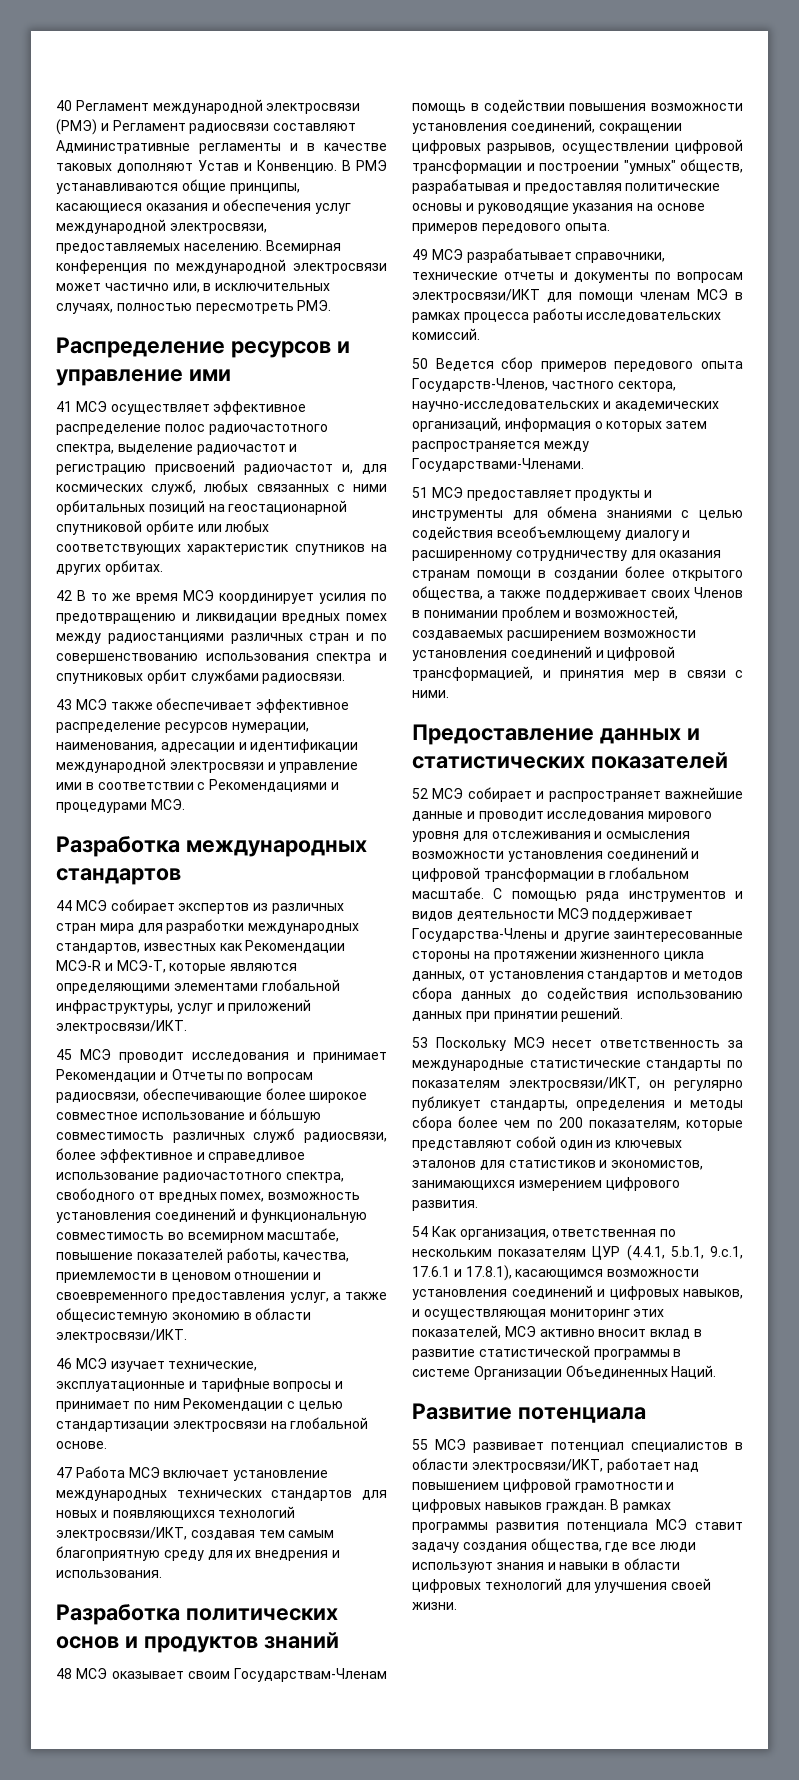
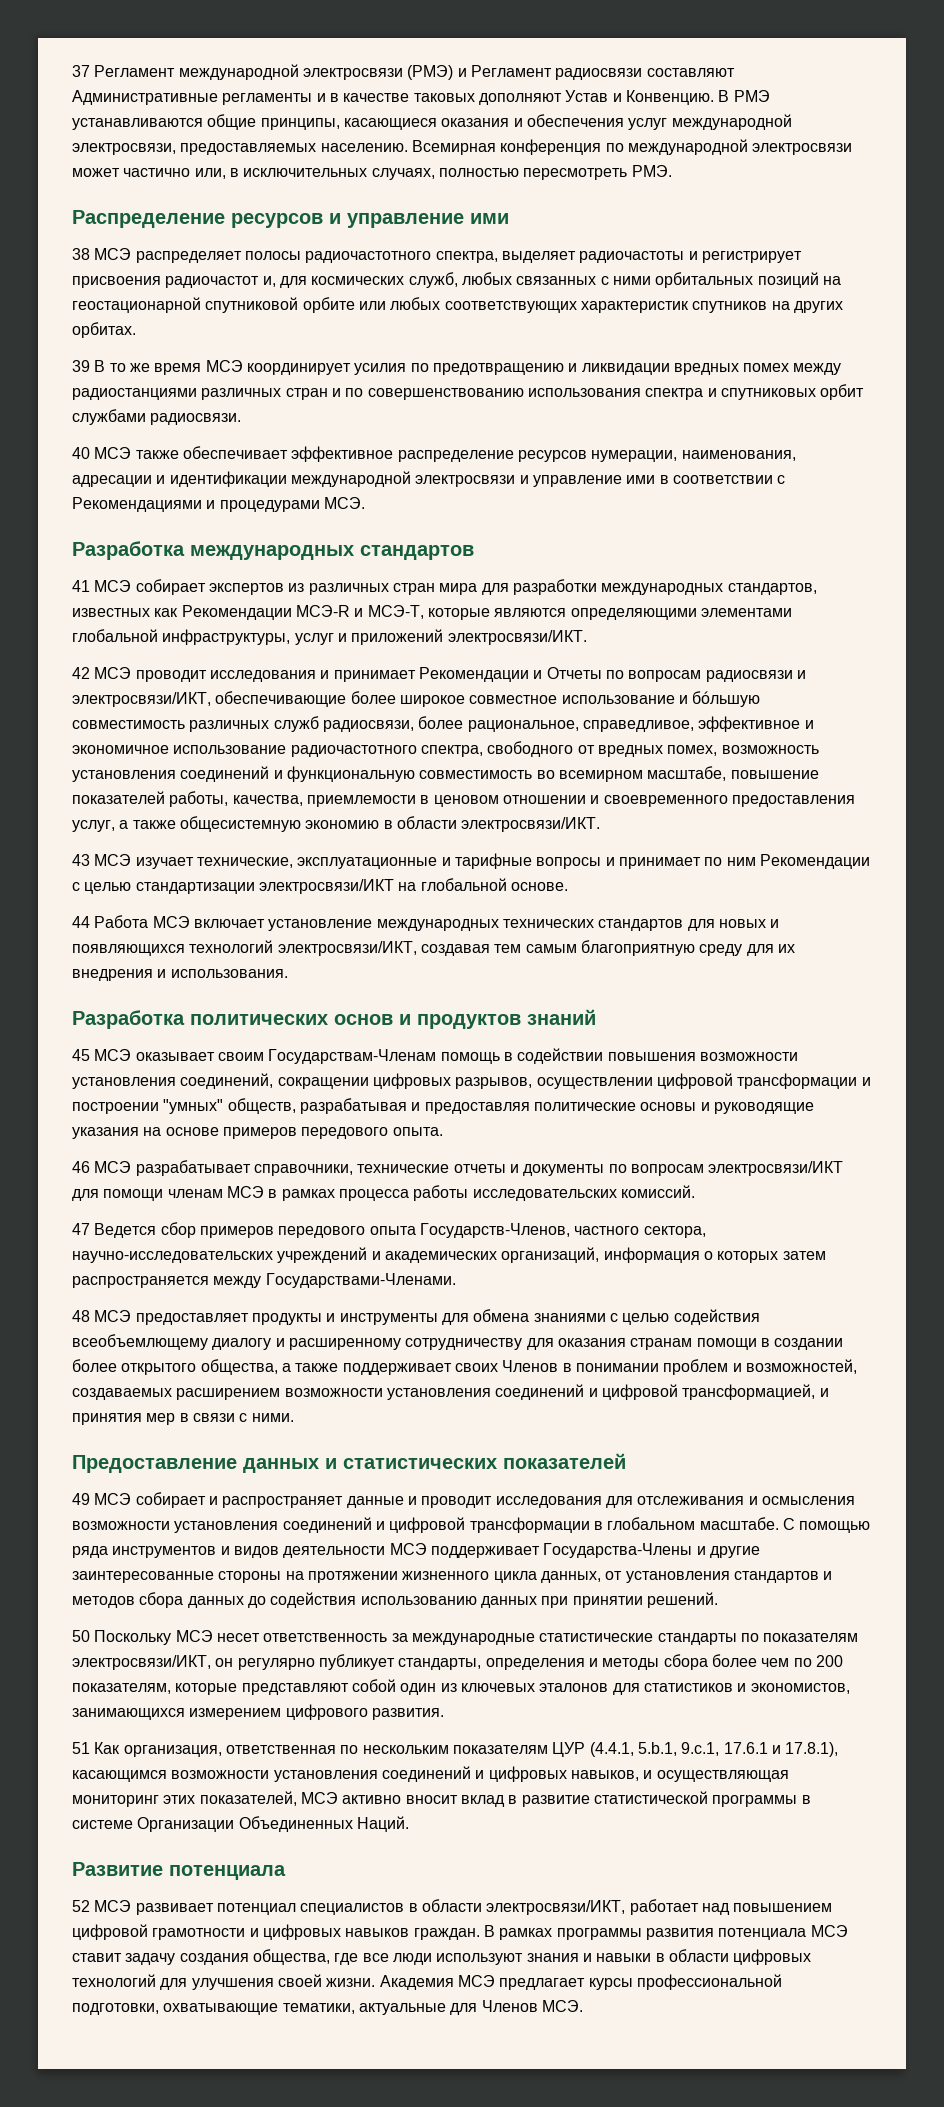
- 40 Регламент международной электросвязи (РМЭ) и Регламент радиосвязи составляют Административные регламенты и в качестве таковых дополняют Устав и Конвенцию.
+ 37 Регламент международной электросвязи (РМЭ) и Регламент радиосвязи составляют Административные регламенты и в качестве таковых дополняют Устав и Конвенцию.
- 41 МСЭ осуществляет эффективное распределение полос радиочастотного спектра, выделение радиочастот и регистрацию присвоений радиочастот и, для космических служб, любых связанных с ними орбитальных позиций на геостационарной спутниковой орбите или любых соответствующих характеристик спутников на других орбитах.
+ 38 МСЭ распределяет полосы радиочастотного спектра, выделяет радиочастоты и регистрирует присвоения радиочастот и, для космических служб, любых связанных с ними орбитальных позиций на геостационарной спутниковой орбите или любых соответствующих характеристик спутников на других орбитах.
- 42 В то же время МСЭ координирует усилия по предотвращению и ликвидации вредных помех между радиостанциями различных стран и по совершенствованию использования спектра и спутниковых орбит службами радиосвязи.
+ 39 В то же время МСЭ координирует усилия по предотвращению и ликвидации вредных помех между радиостанциями различных стран и по совершенствованию использования спектра и спутниковых орбит службами радиосвязи.
- 43 МСЭ также обеспечивает эффективное распределение ресурсов нумерации, наименования, адресации и идентификации международной электросвязи и управление ими в соответствии с Рекомендациями и процедурами МСЭ.
+ 40 МСЭ также обеспечивает эффективное распределение ресурсов нумерации, наименования, адресации и идентификации международной электросвязи и управление ими в соответствии с Рекомендациями и процедурами МСЭ.
- 44 МСЭ собирает экспертов из различных стран мира для разработки международных стандартов, известных как Рекомендации МСЭ-R и МСЭ-Т, которые являются определяющими элементами глобальной инфраструктуры, услуг и приложений электросвязи/ИКТ.
+ 41 МСЭ собирает экспертов из различных стран мира для разработки международных стандартов, известных как Рекомендации МСЭ-R и МСЭ-Т, которые являются определяющими элементами глобальной инфраструктуры, услуг и приложений электросвязи/ИКТ.
- 45 МСЭ проводит исследования и принимает Рекомендации и Отчеты по вопросам радиосвязи, обеспечивающие более широкое совместное использование и бóльшую совместимость различных служб радиосвязи, более эффективное и справедливое использование радиочастотного спектра, свободного от вредных помех, возможность установления соединений и функциональную совместимость во всемирном масштабе, повышение показателей работы, качества, приемлемости в ценовом отношении и своевременного предоставления услуг, а также общесистемную экономию в области электросвязи/ИКТ.
+ 42 МСЭ проводит исследования и принимает Рекомендации и Отчеты по вопросам радиосвязи и электросвязи/ИКТ, обеспечивающие более широкое совместное использование и бóльшую совместимость различных служб радиосвязи, более рациональное, справедливое, эффективное и экономичное использование радиочастотного спектра, свободного от вредных помех, возможность установления соединений и функциональную совместимость во всемирном масштабе, повышение показателей работы, качества, приемлемости в ценовом отношении и своевременного предоставления услуг, а также общесистемную экономию в области электросвязи/ИКТ.
- 46 МСЭ изучает технические, эксплуатационные и тарифные вопросы и принимает по ним Рекомендации с целью стандартизации электросвязи на глобальной основе.
+ 43 МСЭ изучает технические, эксплуатационные и тарифные вопросы и принимает по ним Рекомендации с целью стандартизации электросвязи/ИКТ на глобальной основе.
- 47 Работа МСЭ включает установление международных технических стандартов для новых и появляющихся технологий электросвязи/ИКТ, создавая тем самым благоприятную среду для их внедрения и использования.
+ 44 Работа МСЭ включает установление международных технических стандартов для новых и появляющихся технологий электросвязи/ИКТ, создавая тем самым благоприятную среду для их внедрения и использования.
- 48 МСЭ оказывает своим Государствам-Членам помощь в содействии повышения возможности установления соединений, сокращении цифровых разрывов, осуществлении цифровой трансформации и построении "умных" обществ, разрабатывая и предоставляя политические основы и руководящие указания на основе примеров передового опыта.
+ 45 МСЭ оказывает своим Государствам-Членам помощь в содействии повышения возможности установления соединений, сокращении цифровых разрывов, осуществлении цифровой трансформации и построении "умных" обществ, разрабатывая и предоставляя политические основы и руководящие указания на основе примеров передового опыта.
- 49 МСЭ разрабатывает справочники, технические отчеты и документы по вопросам электросвязи/ИКТ для помощи членам МСЭ в рамках процесса работы исследовательских комиссий.
+ 46 МСЭ разрабатывает справочники, технические отчеты и документы по вопросам электросвязи/ИКТ для помощи членам МСЭ в рамках процесса работы исследовательских комиссий.
- 50 Ведется сбор примеров передового опыта Государств-Членов, частного сектора, научно-исследовательских и академических организаций, информация о которых затем распространяется между Государствами-Членами.
+ 47 Ведется сбор примеров передового опыта Государств-Членов, частного сектора, научно-исследовательских учреждений и академических организаций, информация о которых затем распространяется между Государствами-Членами.
- 51 МСЭ предоставляет продукты и инструменты для обмена знаниями с целью содействия всеобъемлющему диалогу и расширенному сотрудничеству для оказания странам помощи в создании более открытого общества, а также поддерживает своих Членов в понимании проблем и возможностей, создаваемых расширением возможности установления соединений и цифровой трансформацией, и принятия мер в связи с ними.
+ 48 МСЭ предоставляет продукты и инструменты для обмена знаниями с целью содействия всеобъемлющему диалогу и расширенному сотрудничеству для оказания странам помощи в создании более открытого общества, а также поддерживает своих Членов в понимании проблем и возможностей, создаваемых расширением возможности установления соединений и цифровой трансформацией, и принятия мер в связи с ними.
- 52 МСЭ собирает и распространяет важнейшие данные и проводит исследования мирового уровня для отслеживания и осмысления возможности установления соединений и цифровой трансформации в глобальном масштабе.
+ 49 МСЭ собирает и распространяет данные и проводит исследования для отслеживания и осмысления возможности установления соединений и цифровой трансформации в глобальном масштабе.
- 53 Поскольку МСЭ несет ответственность за международные статистические стандарты по показателям электросвязи/ИКТ, он регулярно публикует стандарты, определения и методы сбора более чем по 200 показателям, которые представляют собой один из ключевых эталонов для статистиков и экономистов, занимающихся измерением цифрового развития.
+ 50 Поскольку МСЭ несет ответственность за международные статистические стандарты по показателям электросвязи/ИКТ, он регулярно публикует стандарты, определения и методы сбора более чем по 200 показателям, которые представляют собой один из ключевых эталонов для статистиков и экономистов, занимающихся измерением цифрового развития.
- 54 Как организация, ответственная по нескольким показателям ЦУР (4.4.1, 5.b.1, 9.c.1, 17.6.1 и 17.8.1), касающимся возможности установления соединений и цифровых навыков, и осуществляющая мониторинг этих показателей, МСЭ активно вносит вклад в развитие статистической программы в системе Организации Объединенных Наций.
+ 51 Как организация, ответственная по нескольким показателям ЦУР (4.4.1, 5.b.1, 9.c.1, 17.6.1 и 17.8.1), касающимся возможности установления соединений и цифровых навыков, и осуществляющая мониторинг этих показателей, МСЭ активно вносит вклад в развитие статистической программы в системе Организации Объединенных Наций.
- 55 МСЭ развивает потенциал специалистов в области электросвязи/ИКТ, работает над повышением цифровой грамотности и цифровых навыков граждан.
+ 52 МСЭ развивает потенциал специалистов в области электросвязи/ИКТ, работает над повышением цифровой грамотности и цифровых навыков граждан.
+ Академия МСЭ предлагает курсы профессиональной подготовки, охватывающие тематики, актуальные для Членов МСЭ.

